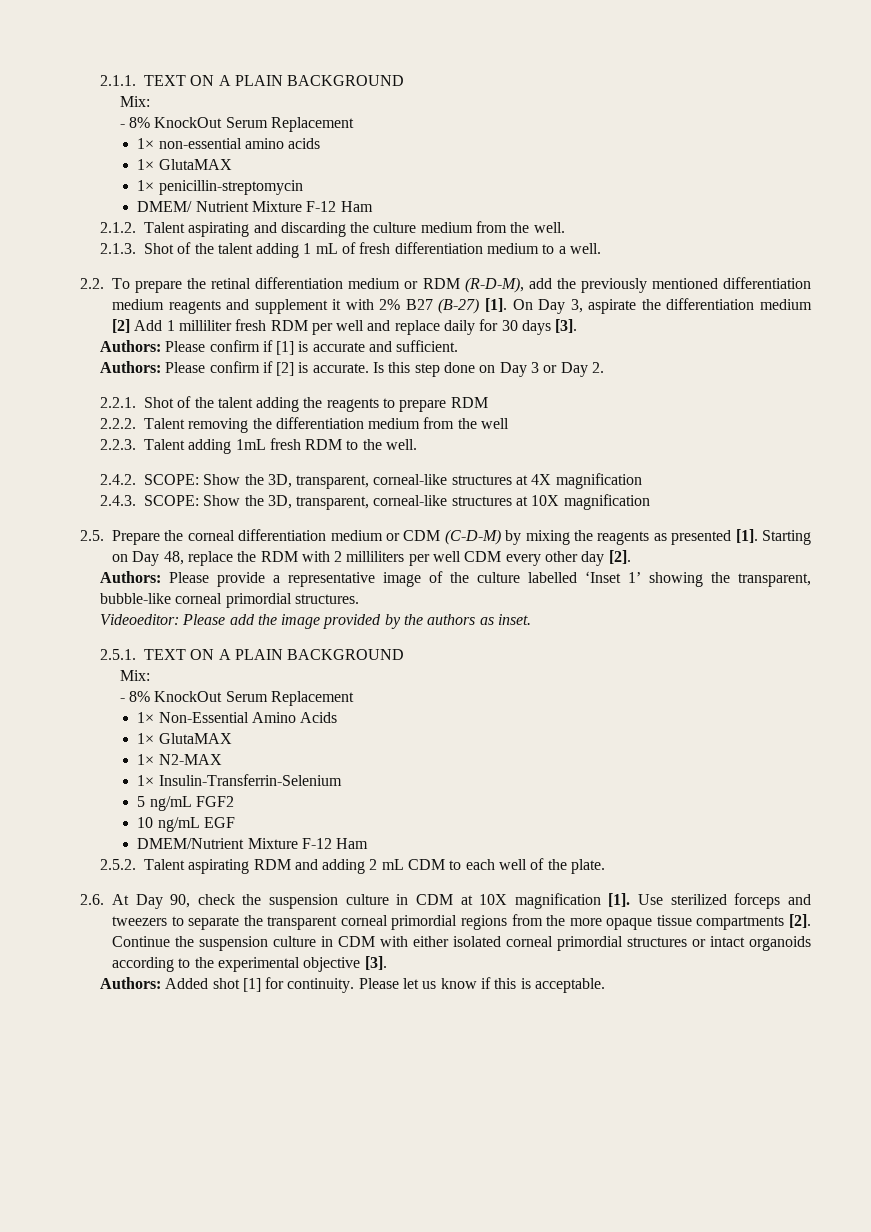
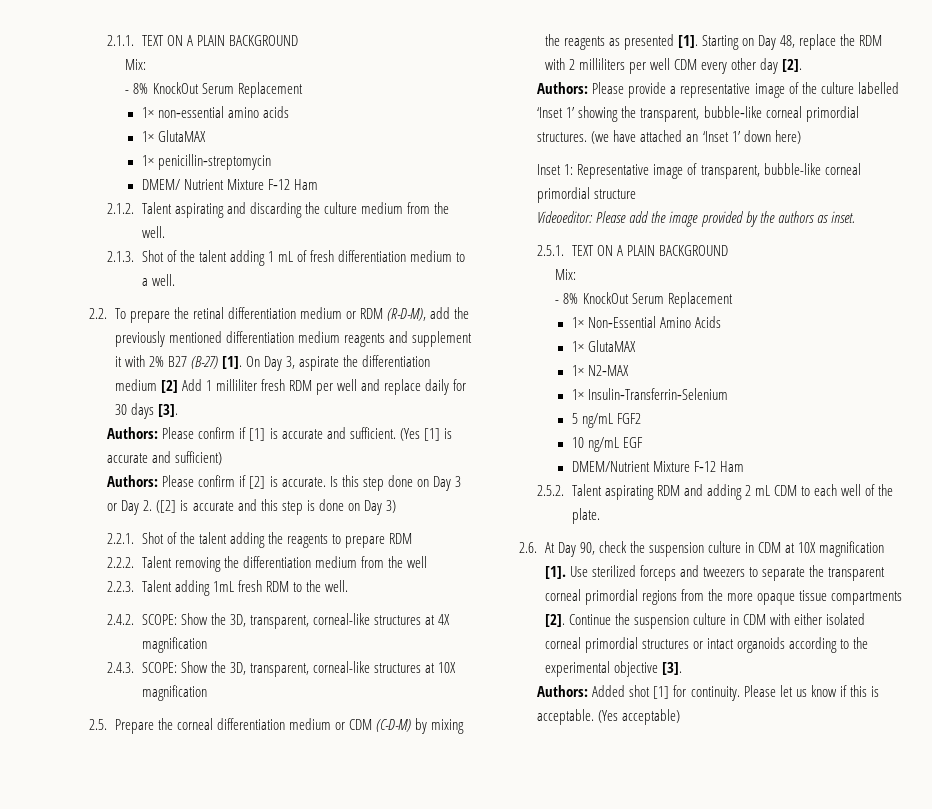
+ (Yes [1] is accurate and sufficient)
- Is this step done on Day 3 or Day 2.
+ Is this step done on Day 3 or Day 2. ([2] is accurate and this step is done on Day 3)
+ (we have attached an ‘Inset 1’ down here)
+ Inset 1: Representative image of transparent, bubble-like corneal primordial structure
+ (Yes acceptable)

